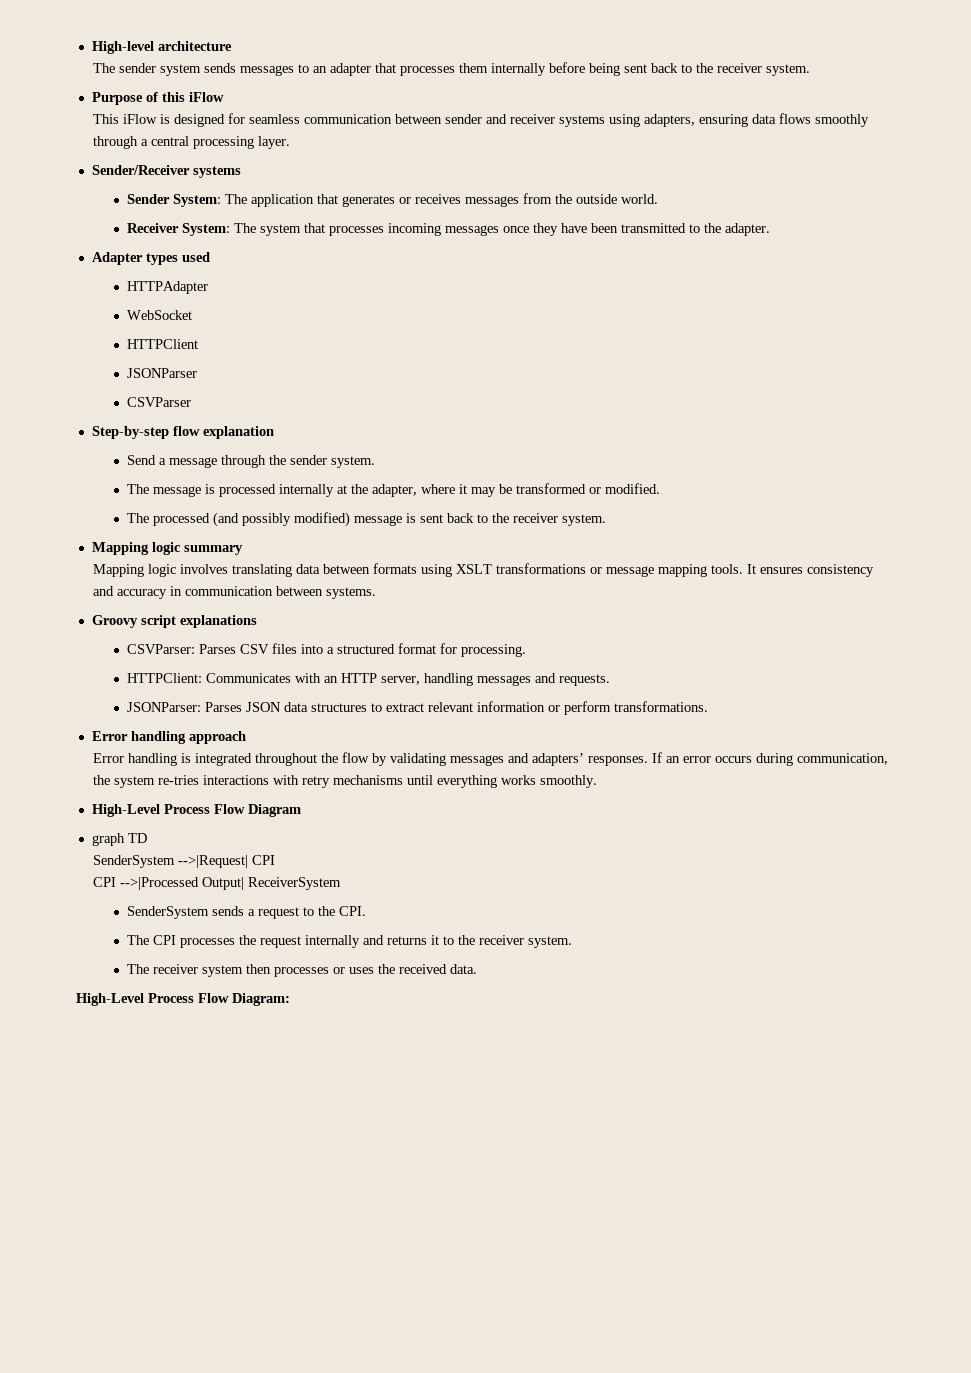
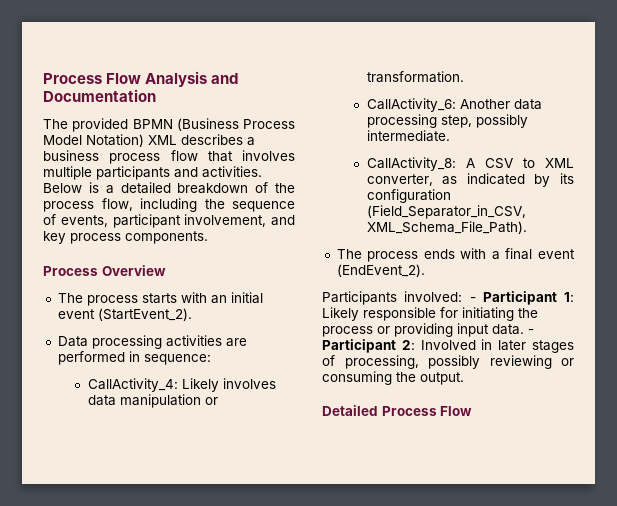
- High-level architecture
- The sender system sends messages to an adapter that processes them internally before being sent back to the receiver system.
- Purpose of this iFlow
- This iFlow is designed for seamless communication between sender and receiver systems using adapters, ensuring data flows smoothly through a central processing layer.
- Sender/Receiver systems
- Sender System: The application that generates or receives messages from the outside world.
- Receiver System: The system that processes incoming messages once they have been transmitted to the adapter.
- Adapter types used
- HTTPAdapter
- WebSocket
- HTTPClient
- JSONParser
- CSVParser
- Step-by-step flow explanation
- Send a message through the sender system.
- The message is processed internally at the adapter, where it may be transformed or modified.
- The processed (and possibly modified) message is sent back to the receiver system.
- Mapping logic summary
- Mapping logic involves translating data between formats using XSLT transformations or message mapping tools. It ensures consistency and accuracy in communication between systems.
- Groovy script explanations
- CSVParser: Parses CSV files into a structured format for processing.
- HTTPClient: Communicates with an HTTP server, handling messages and requests.
- JSONParser: Parses JSON data structures to extract relevant information or perform transformations.
- Error handling approach
- Error handling is integrated throughout the flow by validating messages and adapters’ responses. If an error occurs during communication, the system re-tries interactions with retry mechanisms until everything works smoothly.
- High-Level Process Flow Diagram
- graph TD
- SenderSystem -->|Request| CPI
- CPI -->|Processed Output| ReceiverSystem
- SenderSystem sends a request to the CPI.
- The CPI processes the request internally and returns it to the receiver system.
- The receiver system then processes or uses the received data.
- High-Level Process Flow Diagram:
+ Process Flow Analysis and Documentation
+ The provided BPMN (Business Process Model Notation) XML describes a business process flow that involves multiple participants and activities. Below is a detailed breakdown of the process flow, including the sequence of events, participant involvement, and key process components.
+ Process Overview
+ The process starts with an initial event (StartEvent_2).
+ Data processing activities are performed in sequence:
+ CallActivity_4: Likely involves data manipulation or transformation.
+ CallActivity_6: Another data processing step, possibly intermediate.
+ CallActivity_8: A CSV to XML converter, as indicated by its configuration (Field_Separator_in_CSV, XML_Schema_File_Path).
+ The process ends with a final event (EndEvent_2).
+ Participants involved: - Participant 1: Likely responsible for initiating the process or providing input data. - Participant 2: Involved in later stages of processing, possibly reviewing or consuming the output.
+ Detailed Process Flow

